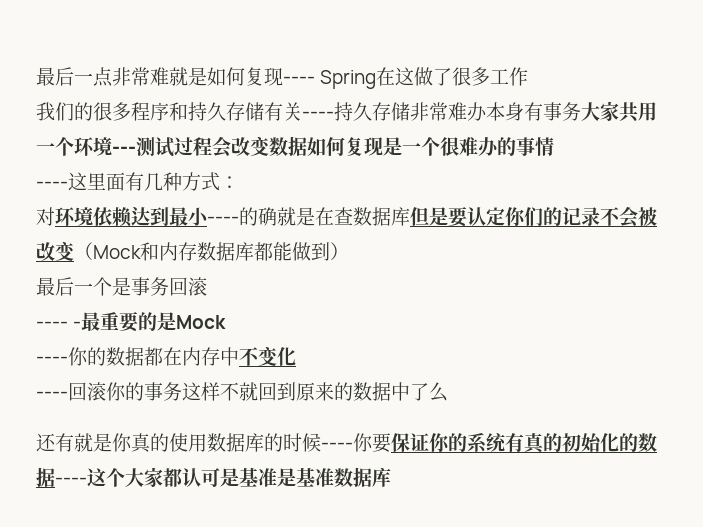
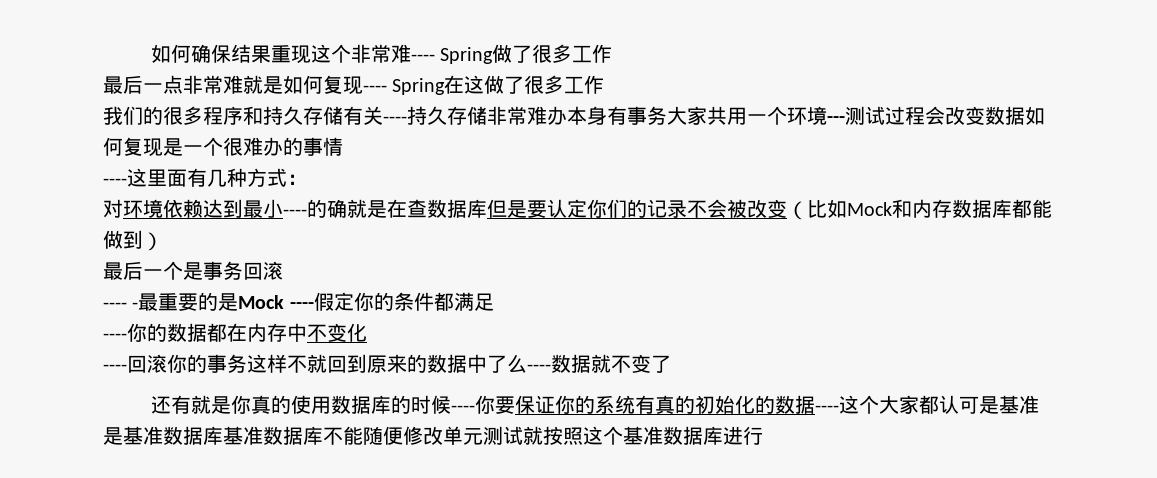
+ 如何确保结果重现这个非常难---- Spring做了很多工作
- 对环境依赖达到最小----的确就是在查数据库但是要认定你们的记录不会被改变（Mock和内存数据库都能做到）
+ 对环境依赖达到最小----的确就是在查数据库但是要认定你们的记录不会被改变（比如Mock和内存数据库都能做到）
- ---- -最重要的是Mock
+ ---- -最重要的是Mock ----假定你的条件都满足
- ----回滚你的事务这样不就回到原来的数据中了么
+ ----回滚你的事务这样不就回到原来的数据中了么----数据就不变了
- 还有就是你真的使用数据库的时候----你要保证你的系统有真的初始化的数据----这个大家都认可是基准是基准数据库
+ 还有就是你真的使用数据库的时候----你要保证你的系统有真的初始化的数据----这个大家都认可是基准是基准数据库基准数据库不能随便修改单元测试就按照这个基准数据库进行

